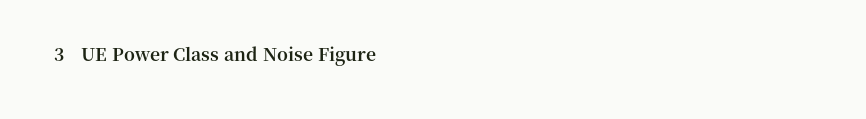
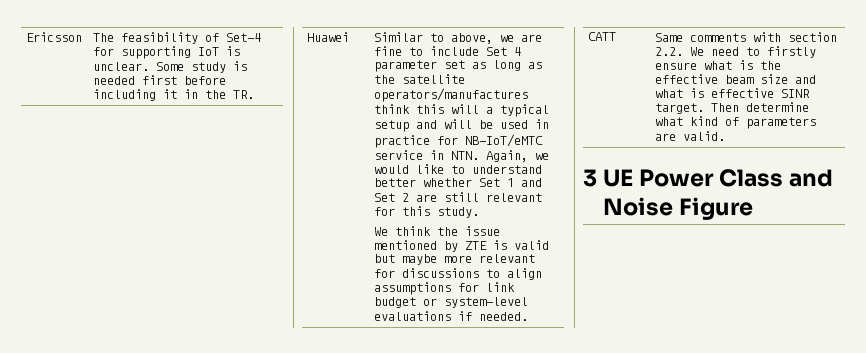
+ Ericsson | The feasibility of Set-4 for supporting IoT is unclear. Some study is needed first before including it in the TR.
+ Huawei | Similar to above, we are fine to include Set 4 parameter set as long as the satellite operators/manufactures think this will a typical setup and will be used in practice for NB-IoT/eMTC service in NTN. Again, we would like to understand better whether Set 1 and Set 2 are still relevant for this study.
+ We think the issue mentioned by ZTE is valid but maybe more relevant for discussions to align assumptions for link budget or system-level evaluations if needed.
+ CATT | Same comments with section 2.2. We need to firstly ensure what is the effective beam size and what is effective SINR target. Then determine what kind of parameters are valid.

